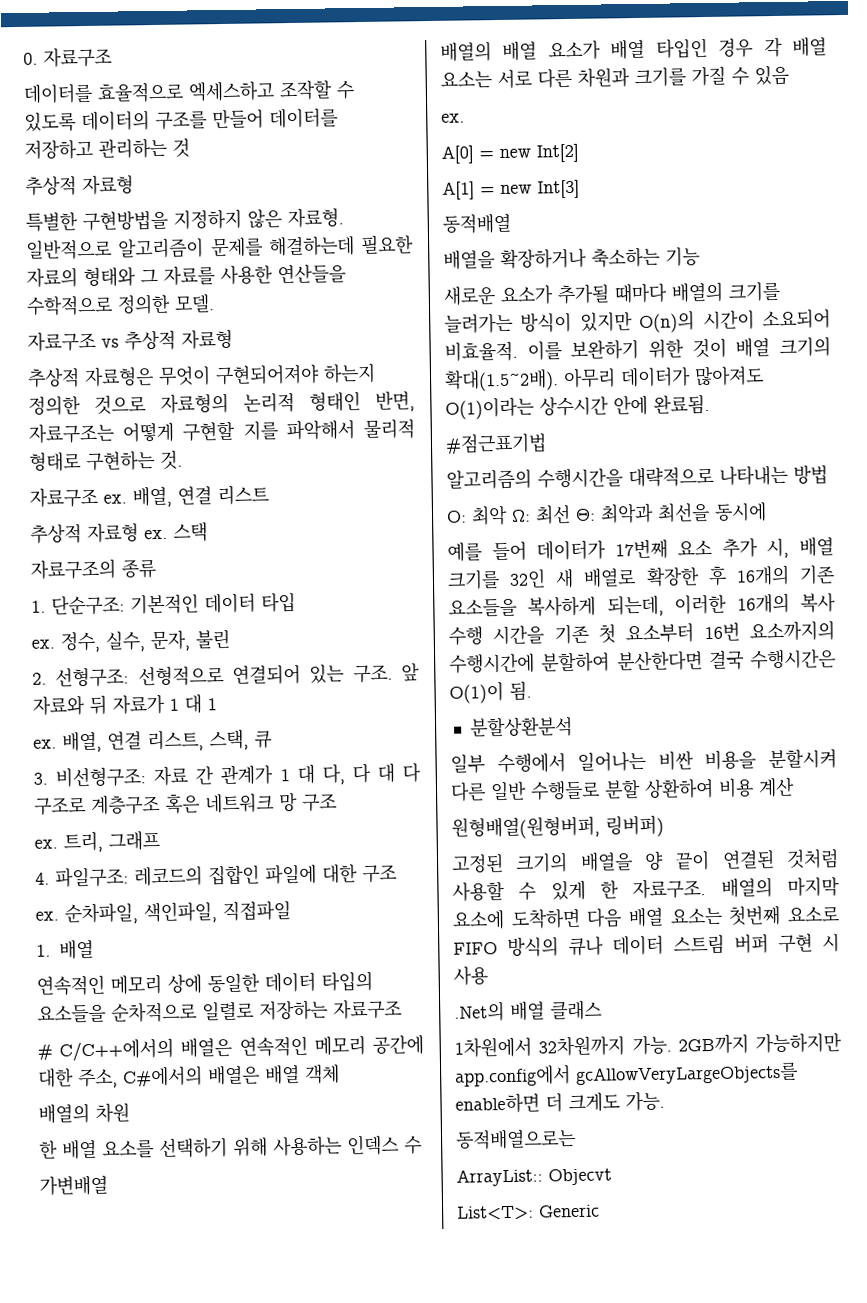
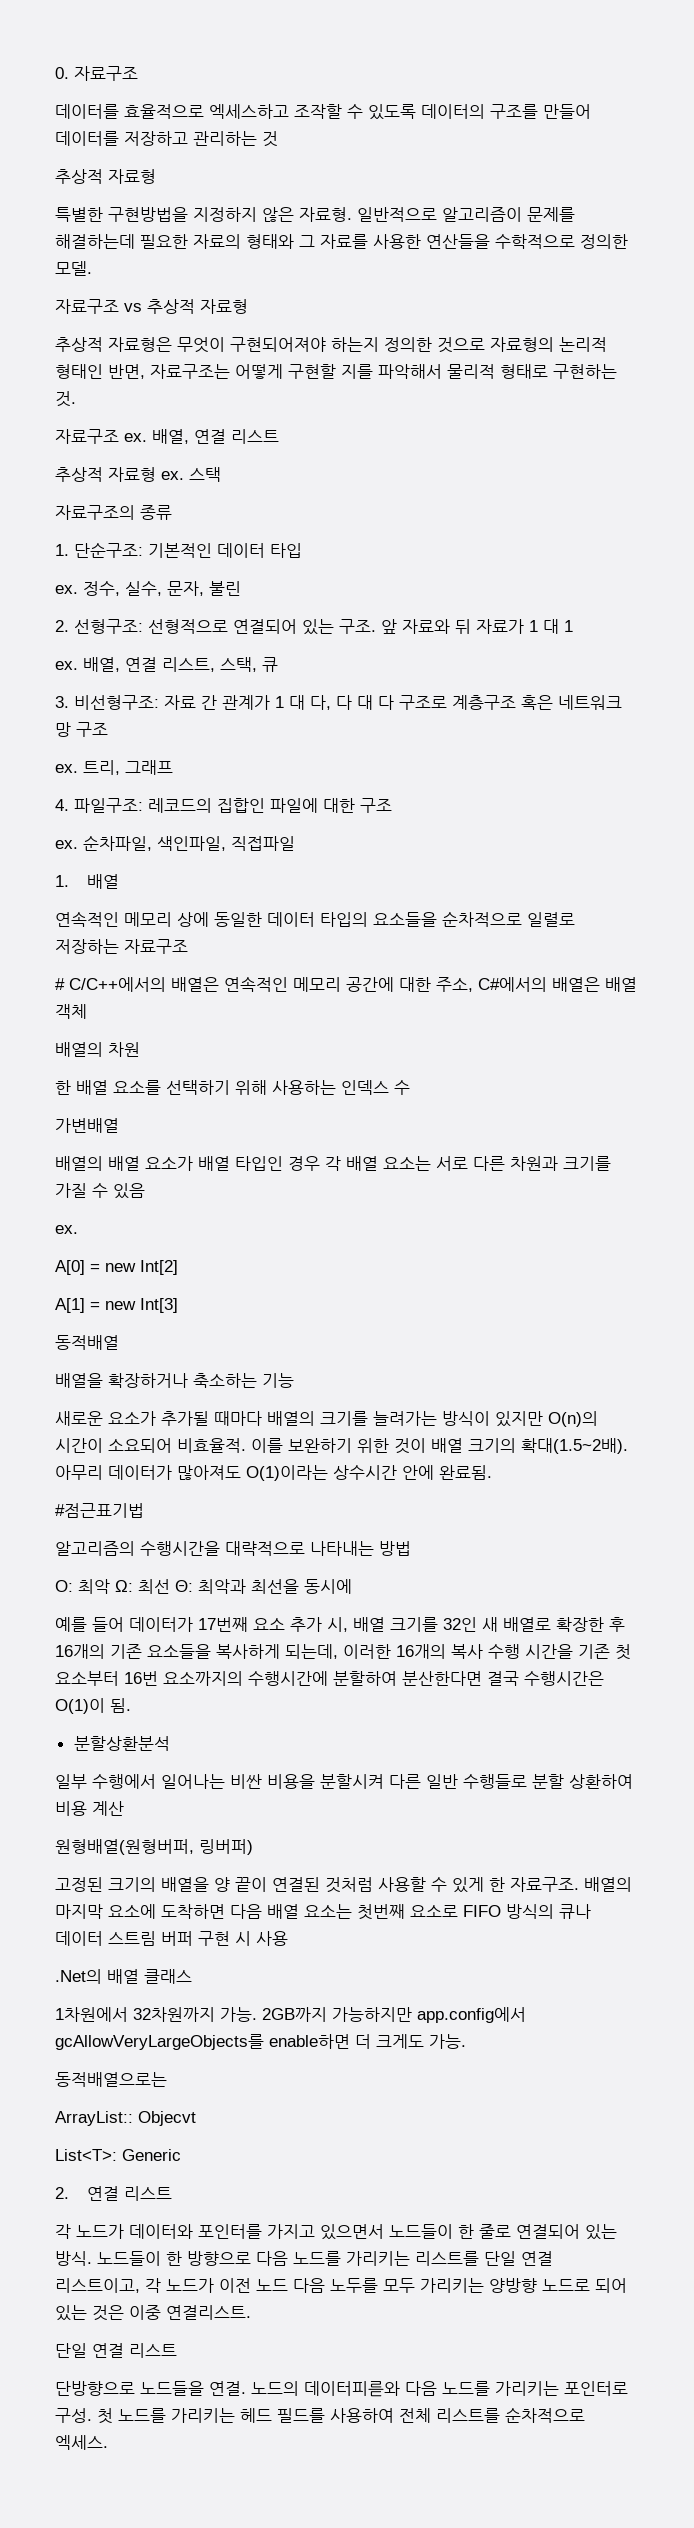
+ 2. 연결 리스트
+ 각 노드가 데이터와 포인터를 가지고 있으면서 노드들이 한 줄로 연결되어 있는 방식. 노드들이 한 방향으로 다음 노드를 가리키는 리스트를 단일 연결 리스트이고, 각 노드가 이전 노드 다음 노두를 모두 가리키는 양방향 노드로 되어 있는 것은 이중 연결리스트.
+ 단일 연결 리스트
+ 단방향으로 노드들을 연결. 노드의 데이터피륻와 다음 노드를 가리키는 포인터로 구성. 첫 노드를 가리키는 헤드 필드를 사용하여 전체 리스트를 순차적으로 엑세스.

